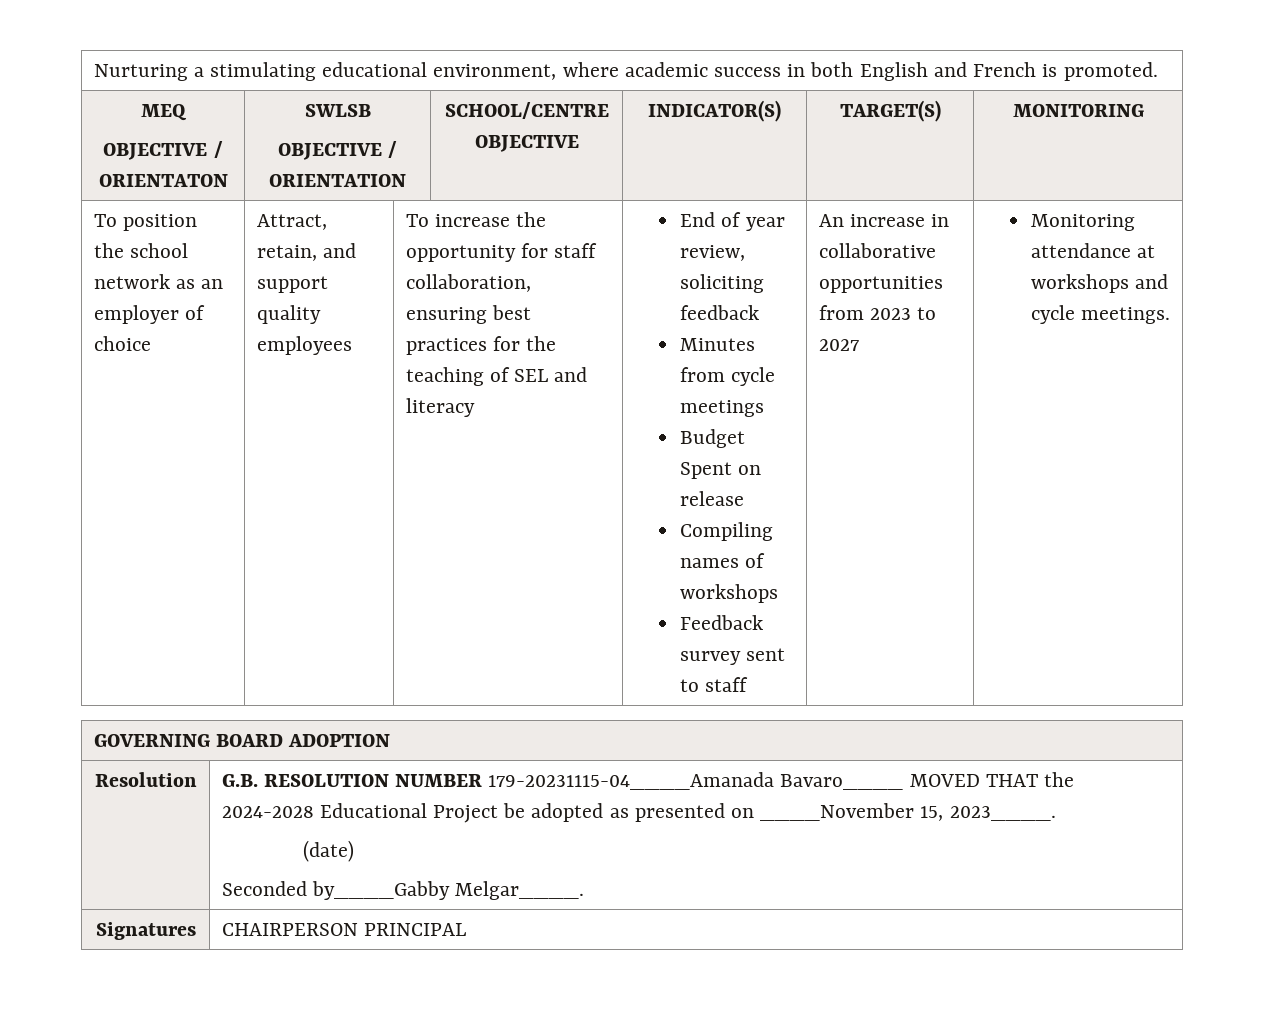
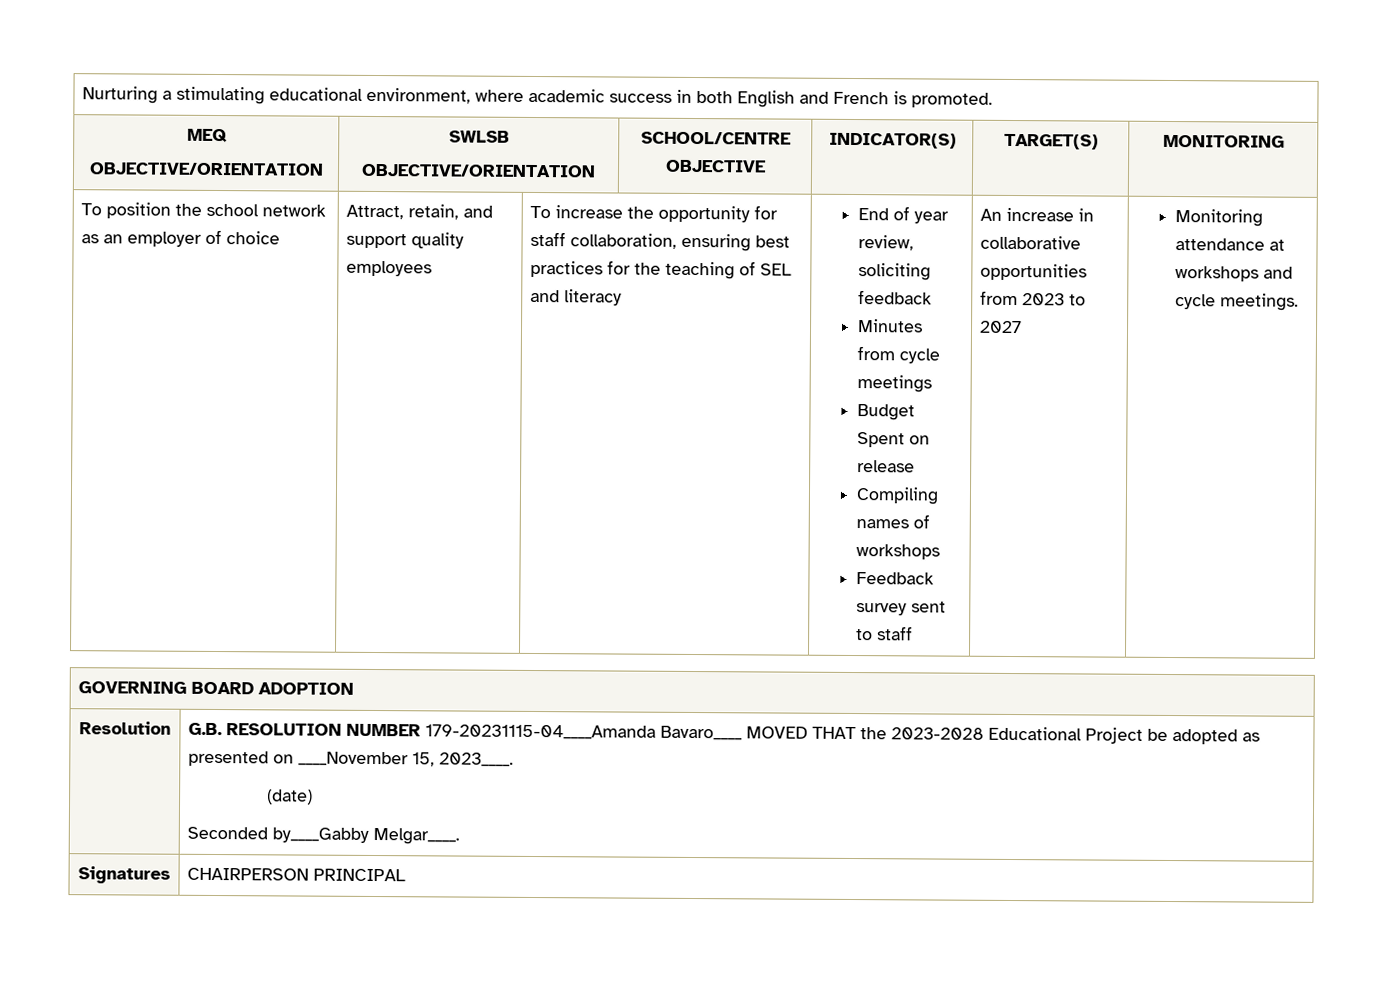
  MEQ
- OBJECTIVE / ORIENTATON | SWLSB
- OBJECTIVE / ORIENTATION | SCHOOL/CENTRE OBJECTIVE | INDICATOR(S) | TARGET(S) | MONITORING
+ OBJECTIVE/ORIENTATION | SWLSB
+ OBJECTIVE/ORIENTATION | SCHOOL/CENTRE OBJECTIVE | INDICATOR(S) | TARGET(S) | MONITORING
- Resolution | G.B. RESOLUTION NUMBER 179-20231115-04____Amanada Bavaro____ MOVED THAT the 2024-2028 Educational Project be adopted as presented on ____November 15, 2023____.
+ Resolution | G.B. RESOLUTION NUMBER 179-20231115-04____Amanda Bavaro____ MOVED THAT the 2023-2028 Educational Project be adopted as presented on ____November 15, 2023____.

